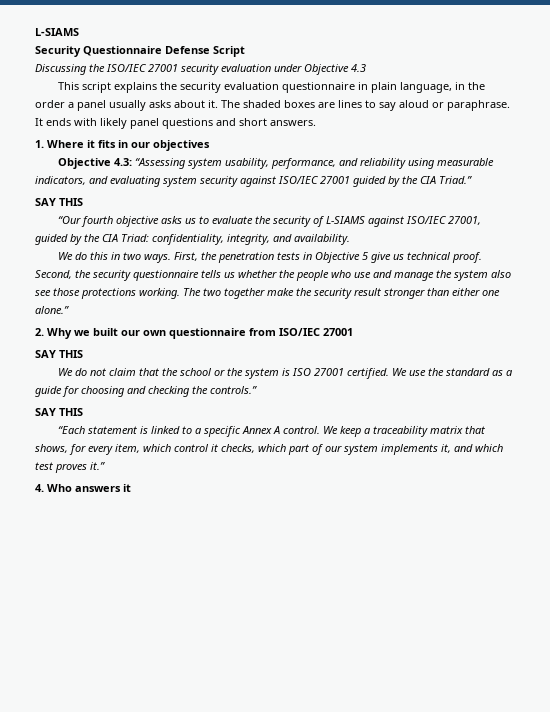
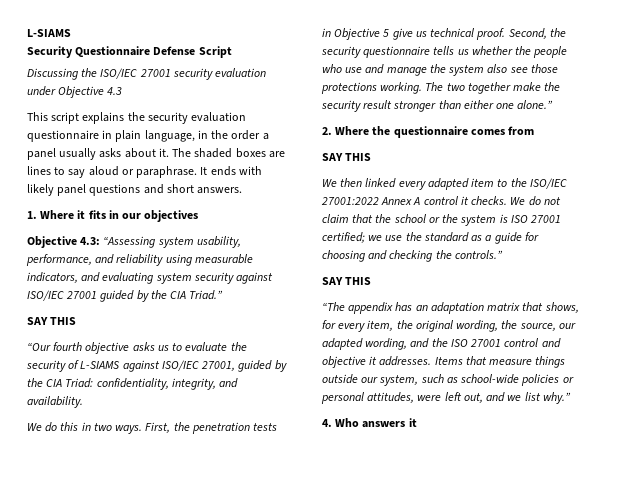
- 2. Why we built our own questionnaire from ISO/IEC 27001
+ 2. Where the questionnaire comes from
- We do not claim that the school or the system is ISO 27001 certified. We use the standard as a guide for choosing and checking the controls.”
+ We then linked every adapted item to the ISO/IEC 27001:2022 Annex A control it checks. We do not claim that the school or the system is ISO 27001 certified; we use the standard as a guide for choosing and checking the controls.”
- “Each statement is linked to a specific Annex A control. We keep a traceability matrix that shows, for every item, which control it checks, which part of our system implements it, and which test proves it.”
+ “The appendix has an adaptation matrix that shows, for every item, the original wording, the source, our adapted wording, and the ISO 27001 control and objective it addresses. Items that measure things outside our system, such as school-wide policies or personal attitudes, were left out, and we list why.”

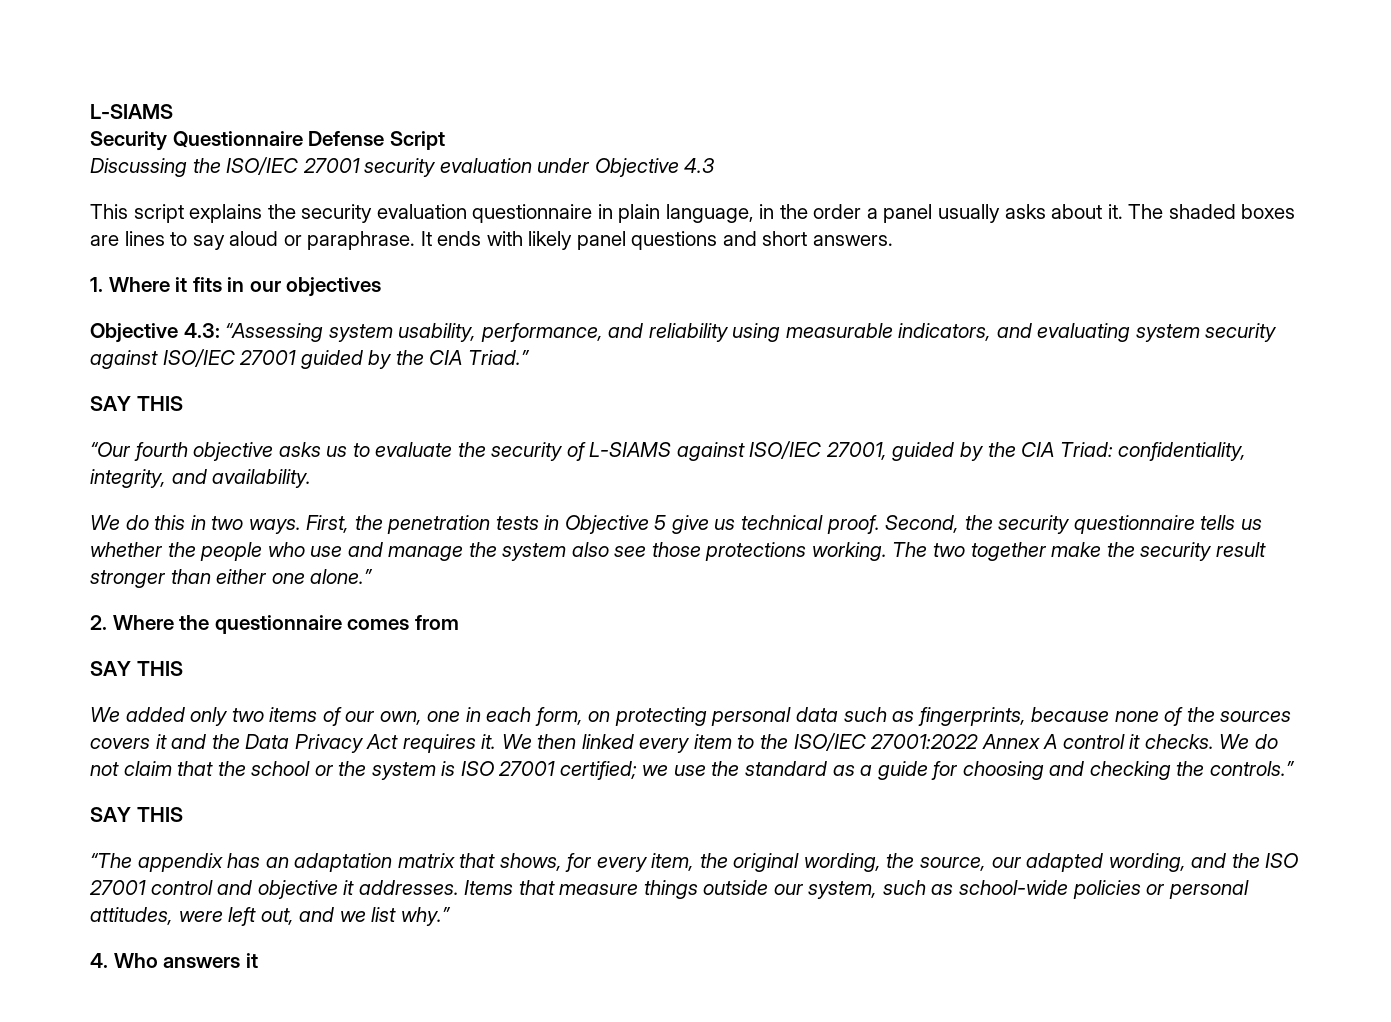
- We then linked every adapted item to the ISO/IEC 27001:2022 Annex A control it checks.
+ We added only two items of our own, one in each form, on protecting personal data such as fingerprints, because none of the sources covers it and the Data Privacy Act requires it. We then linked every item to the ISO/IEC 27001:2022 Annex A control it checks.

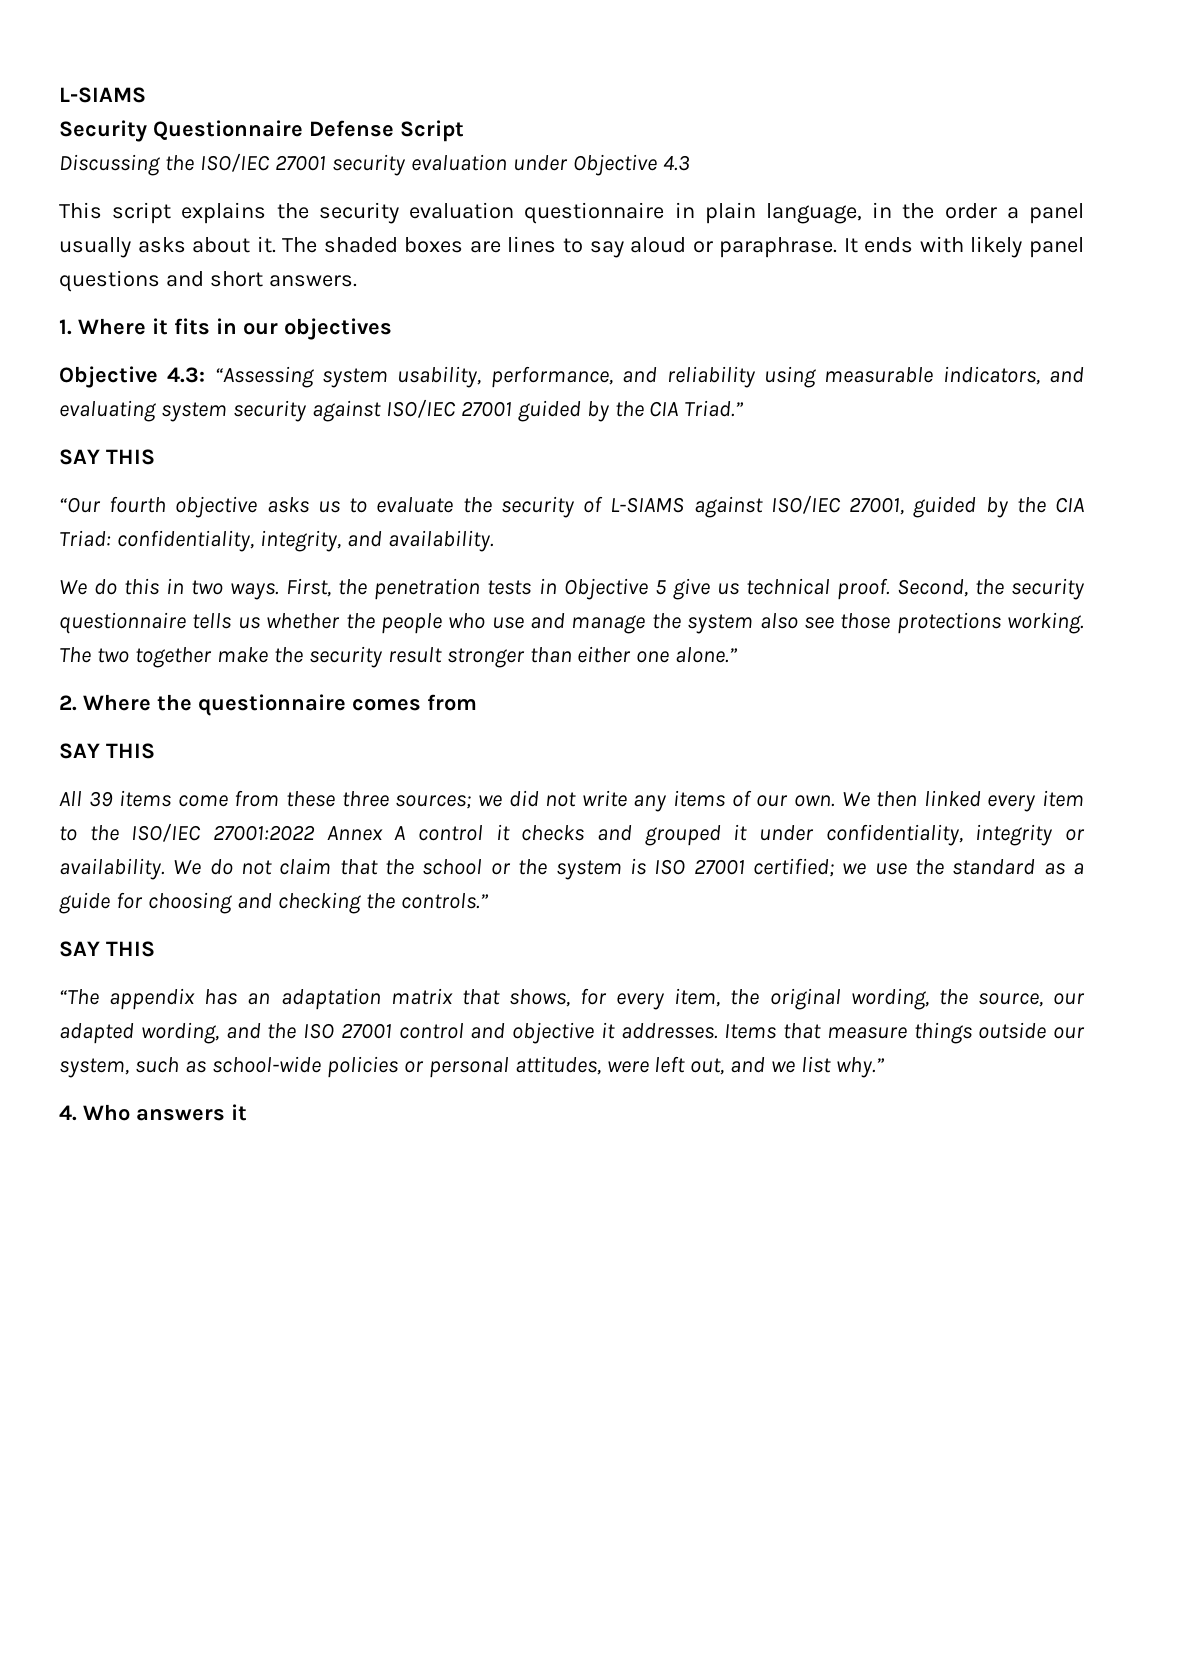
- We added only two items of our own, one in each form, on protecting personal data such as fingerprints, because none of the sources covers it and the Data Privacy Act requires it.
+ All 39 items come from these three sources; we did not write any items of our own.
- We then linked every item to the ISO/IEC 27001:2022 Annex A control it checks.
+ We then linked every item to the ISO/IEC 27001:2022 Annex A control it checks and grouped it under confidentiality, integrity or availability.

